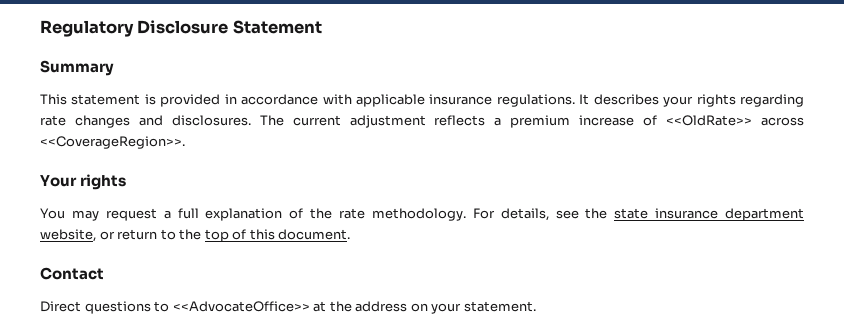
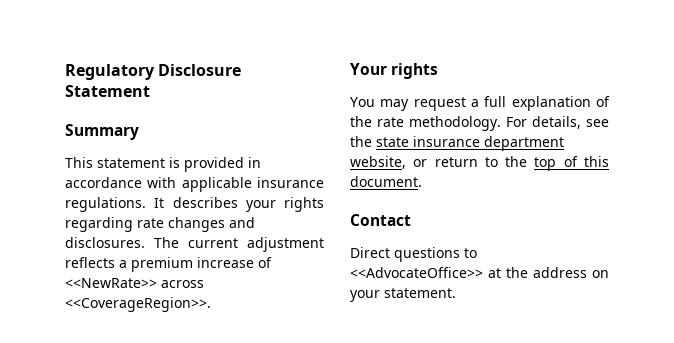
- The current adjustment reflects a premium increase of <<OldRate>> across <<CoverageRegion>>.
+ The current adjustment reflects a premium increase of <<NewRate>> across <<CoverageRegion>>.

